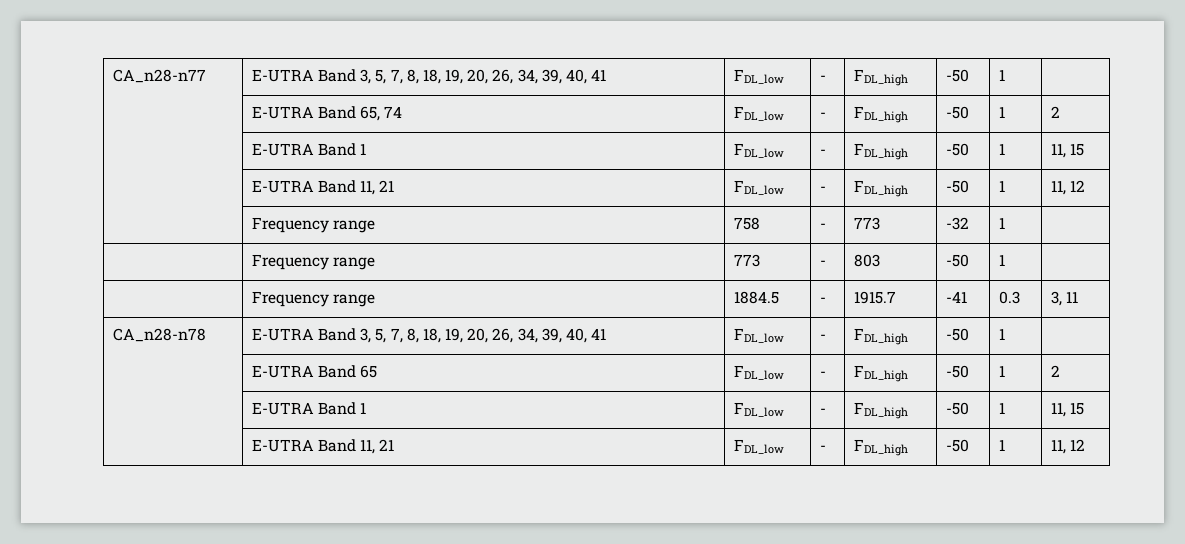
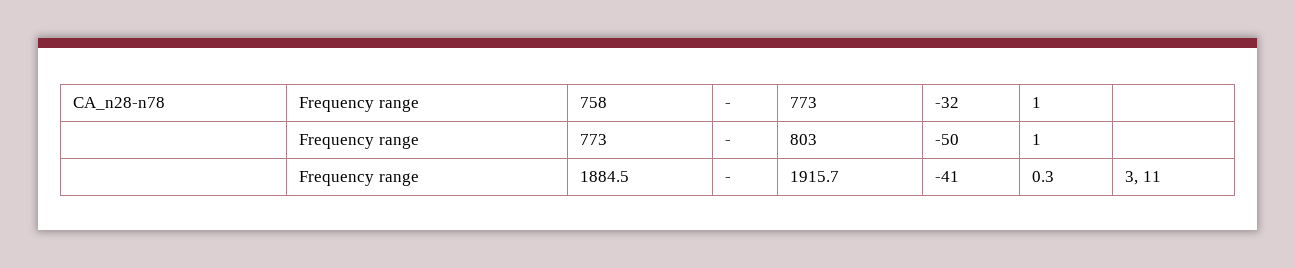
- CA_n28-n77 | E-UTRA Band 3, 5, 7, 8, 18, 19, 20, 26, 34, 39, 40, 41 | FDL_low | - | FDL_high | -50 | 1 |
- | E-UTRA Band 65, 74 | FDL_low | - | FDL_high | -50 | 1 | 2
- | E-UTRA Band 1 | FDL_low | - | FDL_high | -50 | 1 | 11, 15
- | E-UTRA Band 11, 21 | FDL_low | - | FDL_high | -50 | 1 | 11, 12
- | Frequency range | 758 | - | 773 | -32 | 1 |
+ CA_n28-n78 | Frequency range | 758 | - | 773 | -32 | 1 |
- CA_n28-n78 | E-UTRA Band 3, 5, 7, 8, 18, 19, 20, 26, 34, 39, 40, 41 | FDL_low | - | FDL_high | -50 | 1 |
- | E-UTRA Band 65 | FDL_low | - | FDL_high | -50 | 1 | 2
- | E-UTRA Band 1 | FDL_low | - | FDL_high | -50 | 1 | 11, 15
- | E-UTRA Band 11, 21 | FDL_low | - | FDL_high | -50 | 1 | 11, 12

